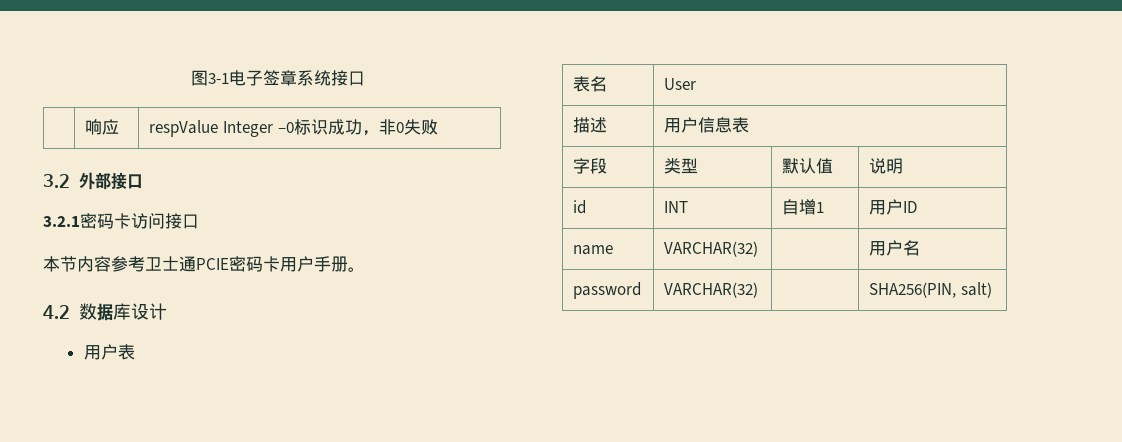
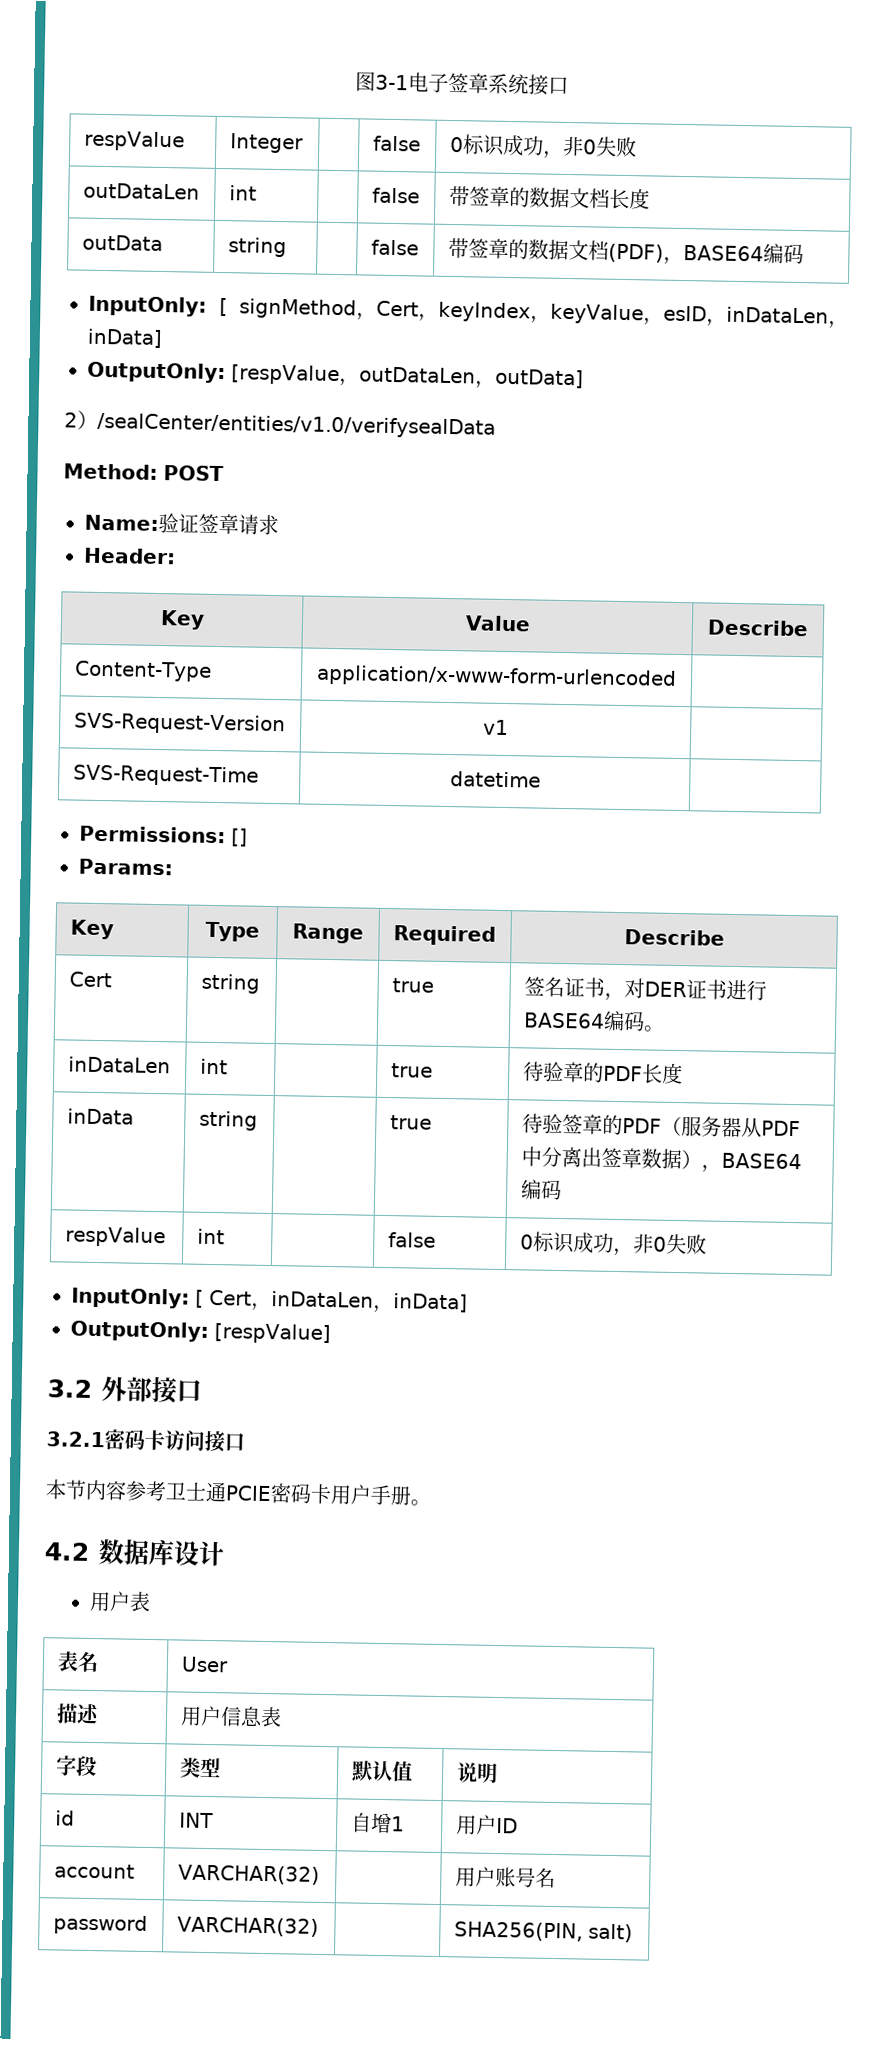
- | 响应 | respValue Integer –0标识成功，非0失败
+ respValue | Integer | | false | 0标识成功，非0失败
+ outDataLen | int | | false | 带签章的数据文档长度
+ outData | string | | false | 带签章的数据文档(PDF)，BASE64编码
+ InputOnly: [ signMethod，Cert，keyIndex，keyValue，esID，inDataLen，inData]
+ OutputOnly: [respValue，outDataLen，outData]
+ 2）/sealCenter/entities/v1.0/verifysealData
+ Method: POST
+ Name:验证签章请求
+ Header:
+ Key | Value | Describe
+ Content-Type | application/x-www-form-urlencoded |
+ SVS-Request-Version | v1 |
+ SVS-Request-Time | datetime |
+ Permissions: []
+ Params:
+ Key | Type | Range | Required | Describe
+ Cert | string | | true | 签名证书，对DER证书进行BASE64编码。
+ inDataLen | int | | true | 待验章的PDF长度
+ inData | string | | true | 待验签章的PDF（服务器从PDF中分离出签章数据），BASE64编码
+ respValue | int | | false | 0标识成功，非0失败
+ InputOnly: [ Cert，inDataLen，inData]
+ OutputOnly: [respValue]
- name | VARCHAR(32) | | 用户名
+ account | VARCHAR(32) | | 用户账号名

